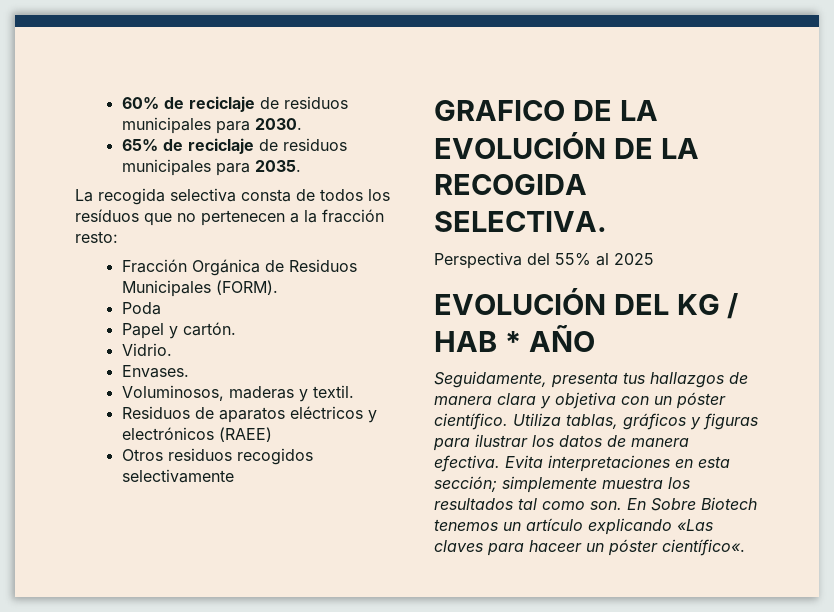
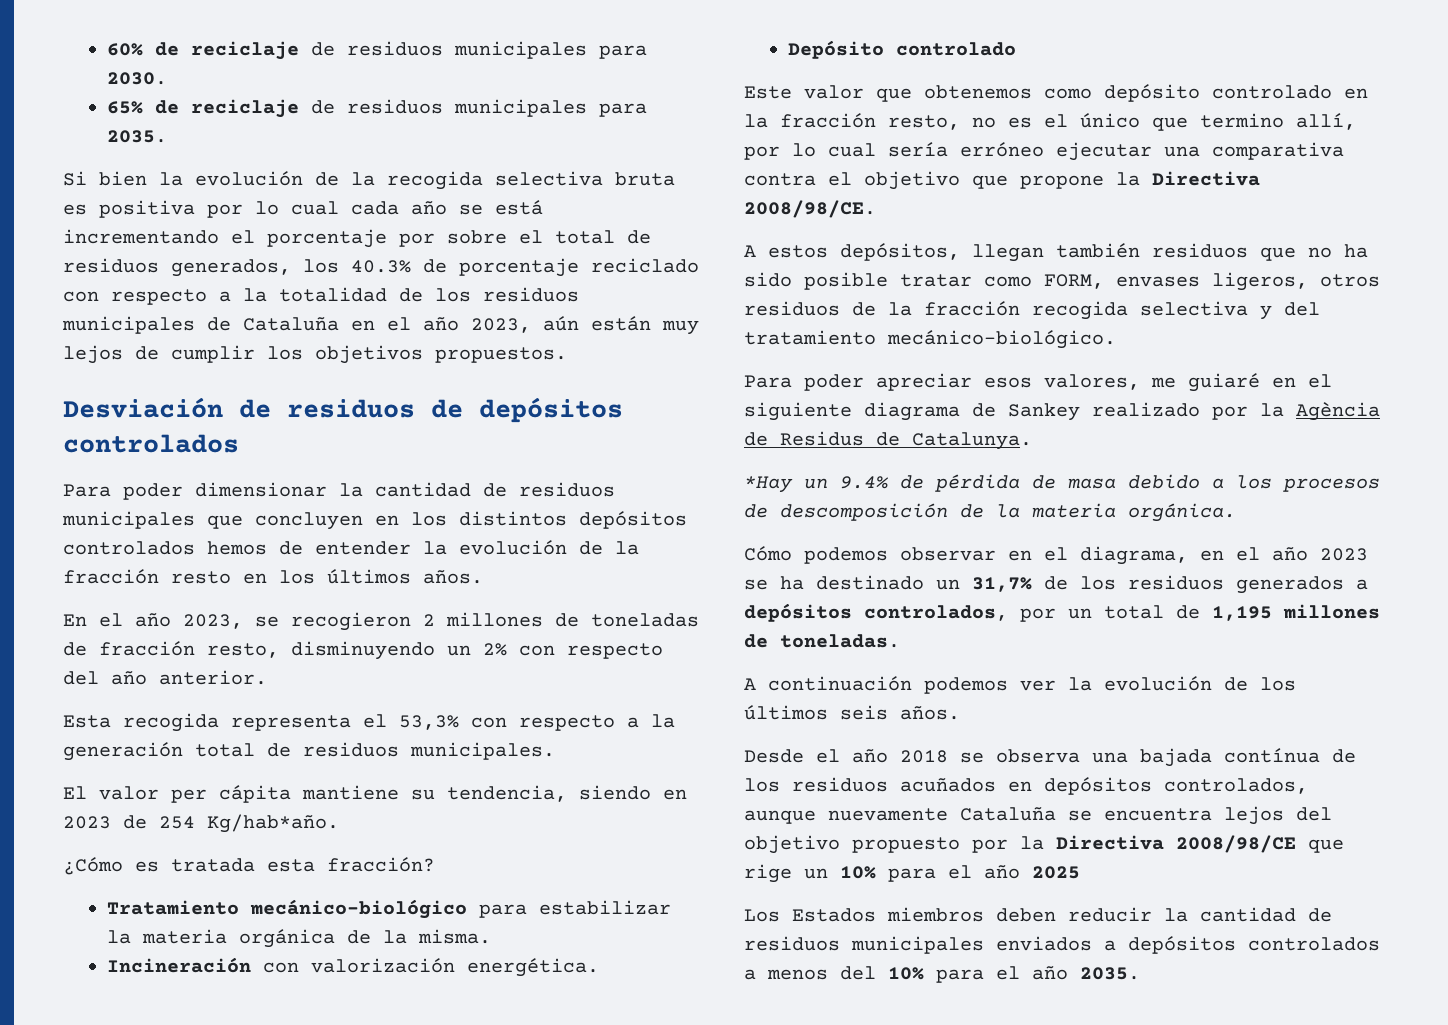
- La recogida selectiva consta de todos los resíduos que no pertenecen a la fracción resto:
- Fracción Orgánica de Residuos Municipales (FORM).
- Poda
- Papel y cartón.
- Vidrio.
- Envases.
- Voluminosos, maderas y textil.
- Residuos de aparatos eléctricos y electrónicos (RAEE)
- Otros residuos recogidos selectivamente
- GRAFICO DE LA EVOLUCIÓN DE LA RECOGIDA SELECTIVA.
- Perspectiva del 55% al 2025
- EVOLUCIÓN DEL KG / HAB * AÑO
- Seguidamente, presenta tus hallazgos de manera clara y objetiva con un póster científico. Utiliza tablas, gráficos y figuras para ilustrar los datos de manera efectiva. Evita interpretaciones en esta sección; simplemente muestra los resultados tal como son. En Sobre Biotech tenemos un artículo explicando «Las claves para haceer un póster científico«.
+ Si bien la evolución de la recogida selectiva bruta es positiva por lo cual cada año se está incrementando el porcentaje por sobre el total de residuos generados, los 40.3% de porcentaje reciclado con respecto a la totalidad de los residuos municipales de Cataluña en el año 2023, aún están muy lejos de cumplir los objetivos propuestos.
+ Desviación de residuos de depósitos controlados
+ Para poder dimensionar la cantidad de residuos municipales que concluyen en los distintos depósitos controlados hemos de entender la evolución de la fracción resto en los últimos años.
+ En el año 2023, se recogieron 2 millones de toneladas de fracción resto, disminuyendo un 2% con respecto del año anterior.
+ Esta recogida representa el 53,3% con respecto a la generación total de residuos municipales.
+ El valor per cápita mantiene su tendencia, siendo en 2023 de 254 Kg/hab*año.
+ ¿Cómo es tratada esta fracción?
+ Tratamiento mecánico-biológico para estabilizar la materia orgánica de la misma.
+ Incineración con valorización energética.
+ Depósito controlado
+ Este valor que obtenemos como depósito controlado en la fracción resto, no es el único que termino allí, por lo cual sería erróneo ejecutar una comparativa contra el objetivo que propone la Directiva 2008/98/CE.
+ A estos depósitos, llegan también residuos que no ha sido posible tratar como FORM, envases ligeros, otros residuos de la fracción recogida selectiva y del tratamiento mecánico-biológico.
+ Para poder apreciar esos valores, me guiaré en el siguiente diagrama de Sankey realizado por la Agència de Residus de Catalunya.
+ *Hay un 9.4% de pérdida de masa debido a los procesos de descomposición de la materia orgánica.
+ Cómo podemos observar en el diagrama, en el año 2023 se ha destinado un 31,7% de los residuos generados a depósitos controlados, por un total de 1,195 millones de toneladas.
+ A continuación podemos ver la evolución de los últimos seis años.
+ Desde el año 2018 se observa una bajada contínua de los residuos acuñados en depósitos controlados, aunque nuevamente Cataluña se encuentra lejos del objetivo propuesto por la Directiva 2008/98/CE que rige un 10% para el año 2025
+ Los Estados miembros deben reducir la cantidad de residuos municipales enviados a depósitos controlados a menos del 10% para el año 2035.

